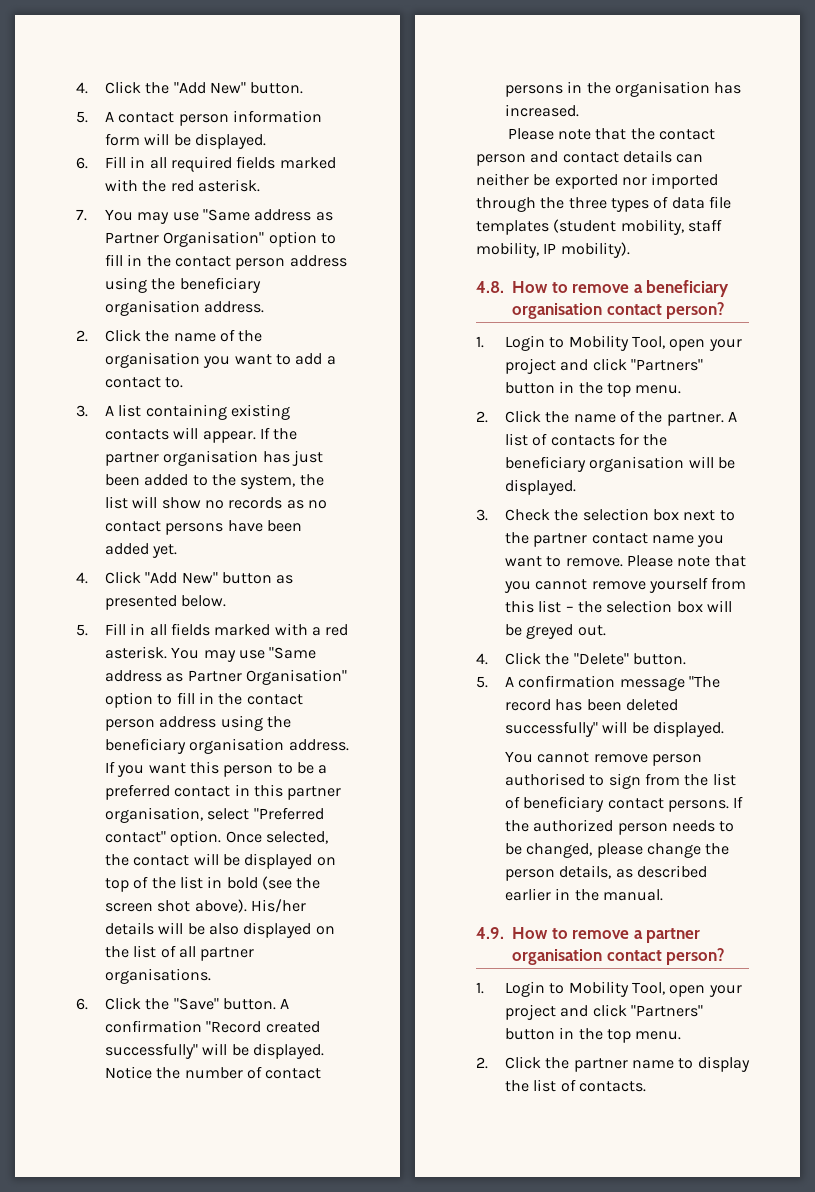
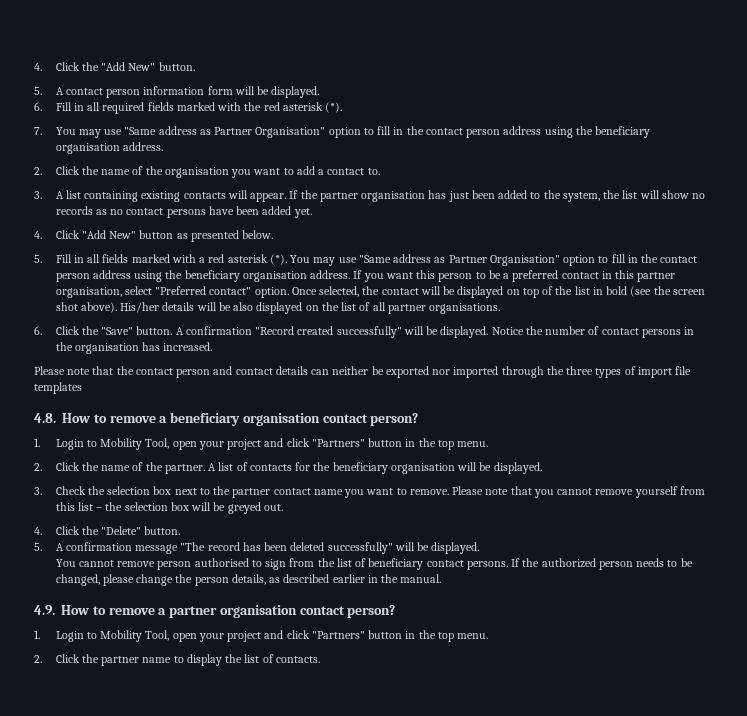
- 6. Fill in all required fields marked with the red asterisk.
+ 6. Fill in all required fields marked with the red asterisk (*).
- 5. Fill in all fields marked with a red asterisk.
+ 5. Fill in all fields marked with a red asterisk (*).
- Please note that the contact person and contact details can neither be exported nor imported through the three types of data file templates (student mobility, staff mobility, IP mobility).
+ Please note that the contact person and contact details can neither be exported nor imported through the three types of import file templates

